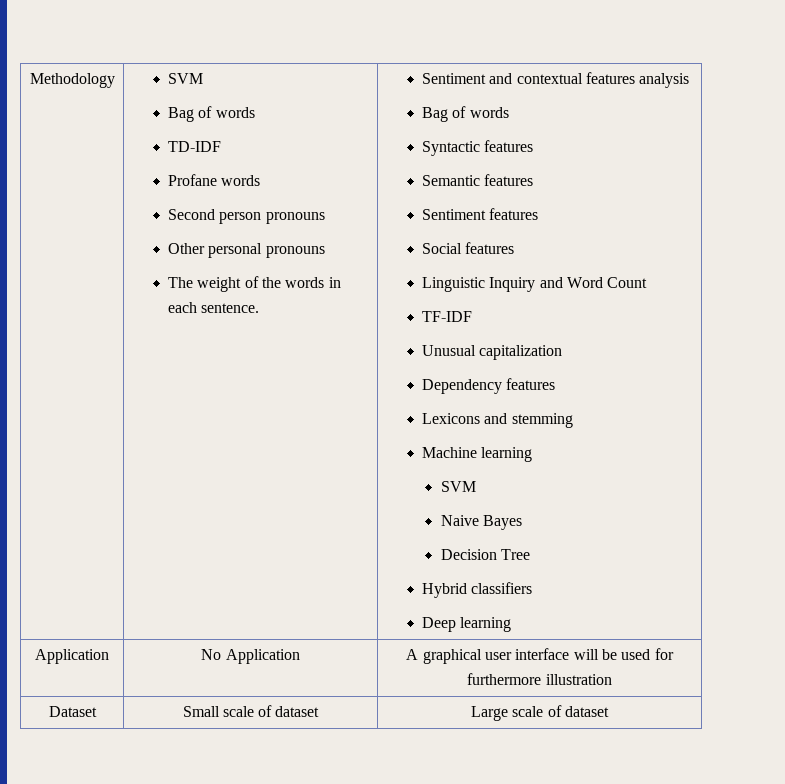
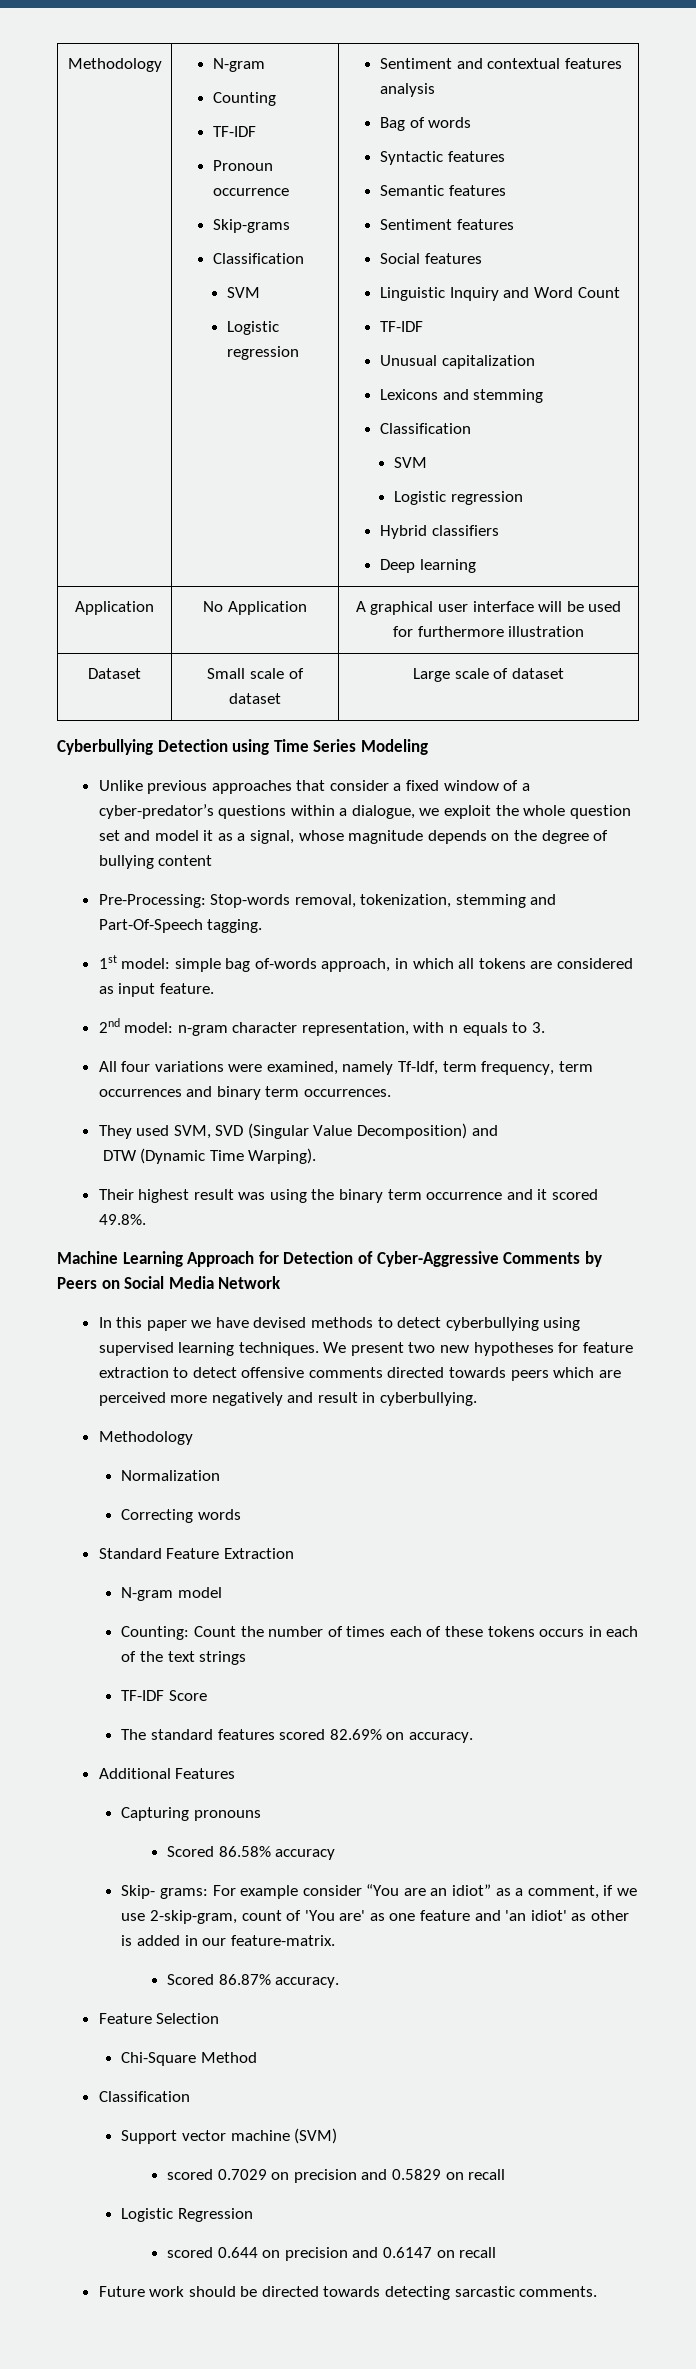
- Methodology | SVM
- Bag of words
- TD-IDF
- Profane words
- Second person pronouns
- Other personal pronouns
- The weight of the words in each sentence.
+ Methodology | N-gram
+ Counting
+ TF-IDF
+ Pronoun occurrence
+ Skip-grams
+ Classification
+ SVM
+ Logistic regression
- Dependency features
  Lexicons and stemming
- Machine learning
+ Classification
  SVM
- Naive Bayes
- Decision Tree
+ Logistic regression
+ Cyberbullying Detection using Time Series Modeling
+ Unlike previous approaches that consider a fixed window of a cyber-predator’s questions within a dialogue, we exploit the whole question set and model it as a signal, whose magnitude depends on the degree of bullying content
+ Pre-Processing: Stop-words removal, tokenization, stemming and Part-Of-Speech tagging.
+ 1st model: simple bag of-words approach, in which all tokens are considered as input feature.
+ 2nd model: n-gram character representation, with n equals to 3.
+ All four variations were examined, namely Tf-Idf, term frequency, term occurrences and binary term occurrences.
+ They used SVM, SVD (Singular Value Decomposition) and
+ DTW (Dynamic Time Warping).
+ Their highest result was using the binary term occurrence and it scored 49.8%.
+ Machine Learning Approach for Detection of Cyber-Aggressive Comments by Peers on Social Media Network
+ In this paper we have devised methods to detect cyberbullying using supervised learning techniques. We present two new hypotheses for feature extraction to detect offensive comments directed towards peers which are perceived more negatively and result in cyberbullying.
+ Methodology
+ Normalization
+ Correcting words
+ Standard Feature Extraction
+ N-gram model
+ Counting: Count the number of times each of these tokens occurs in each of the text strings
+ TF-IDF Score
+ The standard features scored 82.69% on accuracy.
+ Additional Features
+ Capturing pronouns
+ Scored 86.58% accuracy
+ Skip- grams: For example consider “You are an idiot” as a comment, if we use 2-skip-gram, count of 'You are' as one feature and 'an idiot' as other is added in our feature-matrix.
+ Scored 86.87% accuracy.
+ Feature Selection
+ Chi-Square Method
+ Classification
+ Support vector machine (SVM)
+ scored 0.7029 on precision and 0.5829 on recall
+ Logistic Regression
+ scored 0.644 on precision and 0.6147 on recall
+ Future work should be directed towards detecting sarcastic comments.

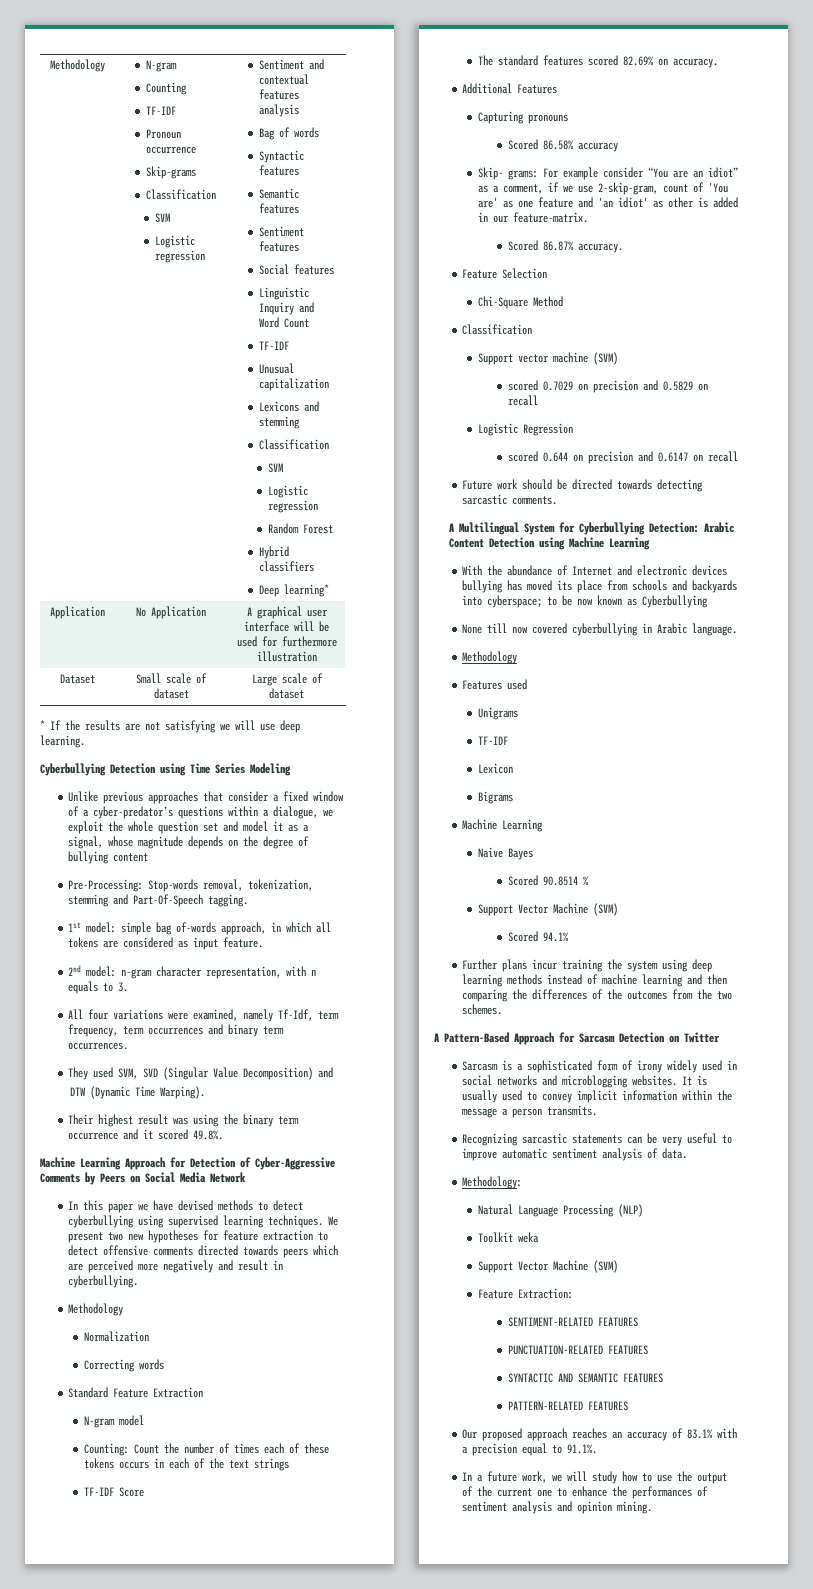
+ Random Forest
- Deep learning
+ Deep learning*
+ * If the results are not satisfying we will use deep learning.
+ A Multilingual System for Cyberbullying Detection: Arabic Content Detection using Machine Learning
+ With the abundance of Internet and electronic devices bullying has moved its place from schools and backyards into cyberspace; to be now known as Cyberbullying
+ None till now covered cyberbullying in Arabic language.
+ Methodology
+ Features used
+ Unigrams
+ TF-IDF
+ Lexicon
+ Bigrams
+ Machine Learning
+ Naive Bayes
+ Scored 90.8514 %
+ Support Vector Machine (SVM)
+ Scored 94.1%
+ Further plans incur training the system using deep learning methods instead of machine learning and then comparing the differences of the outcomes from the two schemes.
+ A Pattern-Based Approach for Sarcasm Detection on Twitter
+ Sarcasm is a sophisticated form of irony widely used in social networks and microblogging websites. It is usually used to convey implicit information within the message a person transmits.
+ Recognizing sarcastic statements can be very useful to improve automatic sentiment analysis of data.
+ Methodology:
+ Natural Language Processing (NLP)
+ Toolkit weka
+ Support Vector Machine (SVM)
+ Feature Extraction:
+ SENTIMENT-RELATED FEATURES
+ PUNCTUATION-RELATED FEATURES
+ SYNTACTIC AND SEMANTIC FEATURES
+ PATTERN-RELATED FEATURES
+ Our proposed approach reaches an accuracy of 83.1% with a precision equal to 91.1%.
+ In a future work, we will study how to use the output of the current one to enhance the performances of sentiment analysis and opinion mining.

